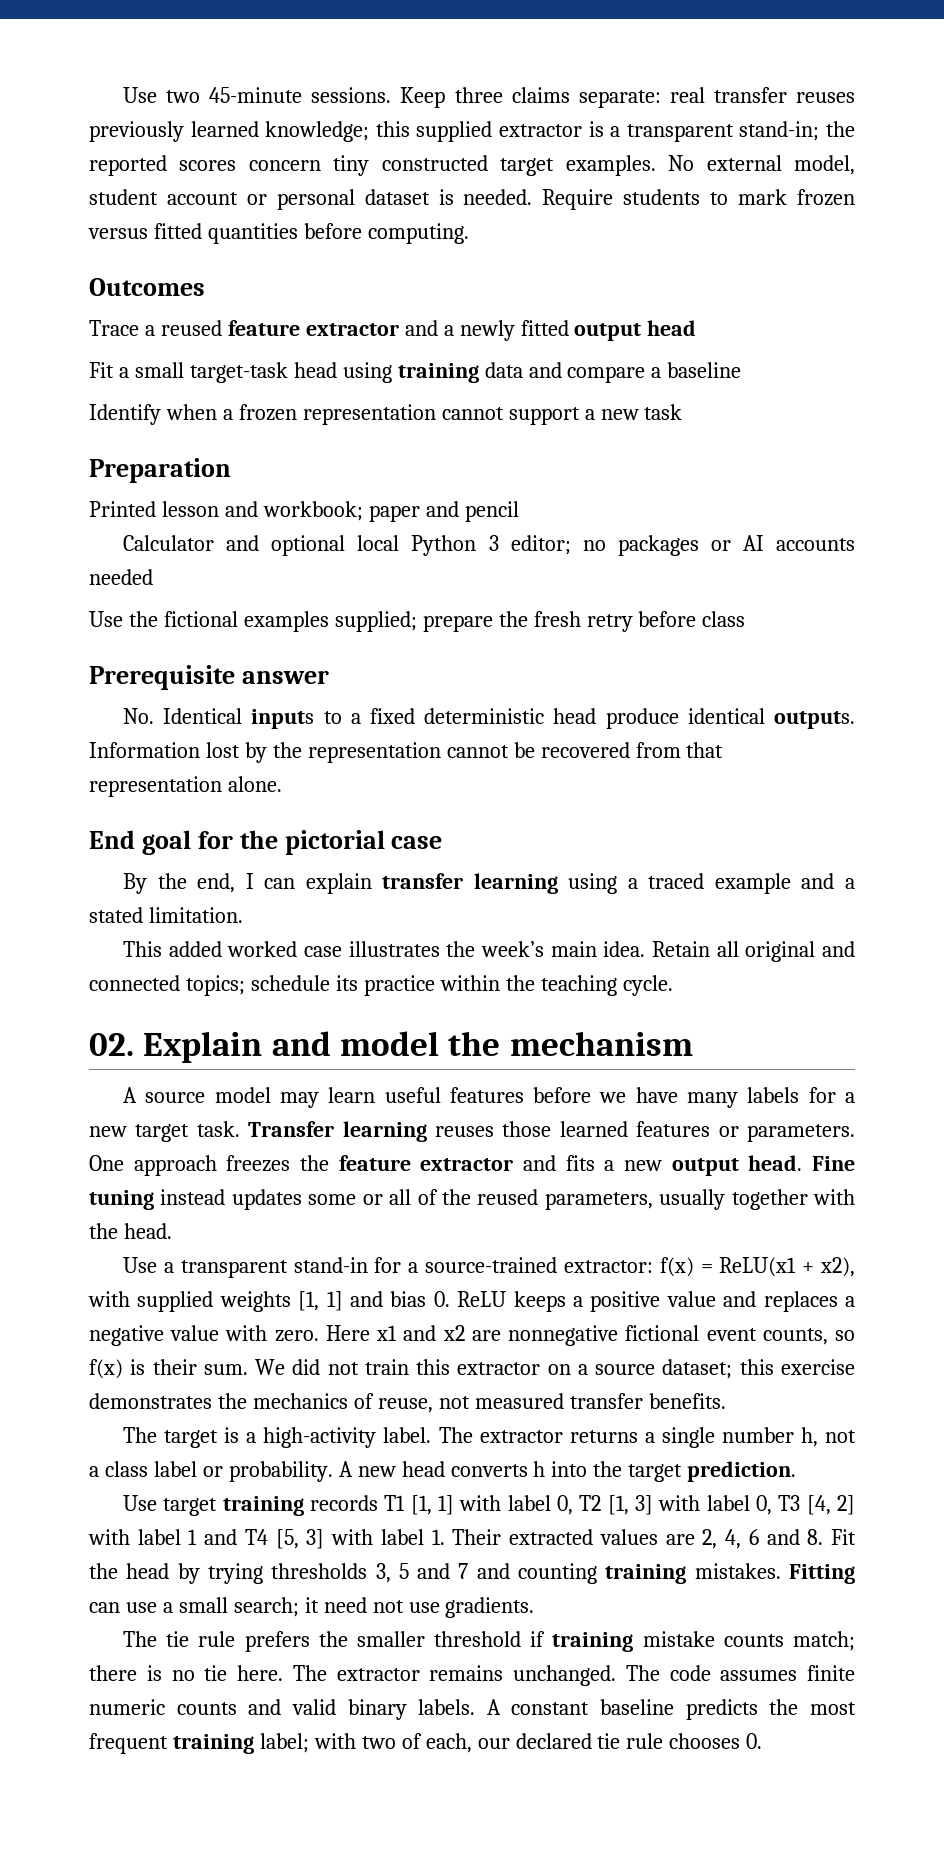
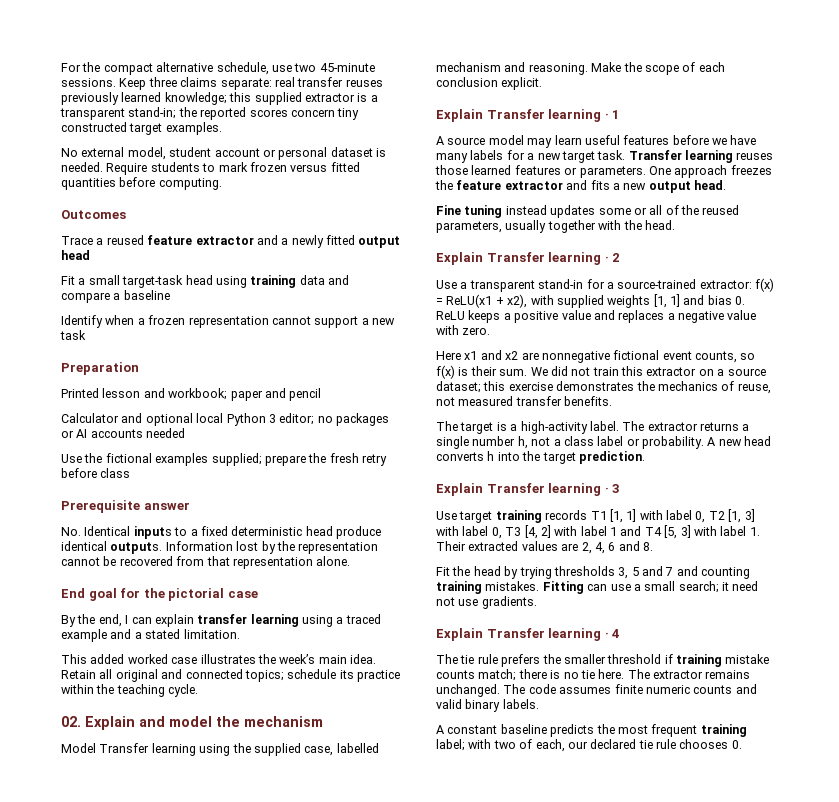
- Use two 45-minute sessions.
+ For the compact alternative schedule, use two 45-minute sessions.
- Keep three claims separate: real transfer reuses previously learned knowledge; this supplied extractor is a transparent stand-in; the reported scores concern tiny constructed target examples. No external model, student account or personal dataset is needed.
+ Keep three claims separate: real transfer reuses previously learned knowledge; this supplied extractor is a transparent stand-in; the reported scores concern tiny constructed target examples.
+ No external model, student account or personal dataset is needed.
+ Model Transfer learning using the supplied case, labelled mechanism and reasoning. Make the scope of each conclusion explicit.
+ Explain Transfer learning · 1
- One approach freezes the feature extractor and fits a new output head. Fine tuning instead updates some or all of the reused parameters, usually together with the head.
+ One approach freezes the feature extractor and fits a new output head.
+ Fine tuning instead updates some or all of the reused parameters, usually together with the head.
+ Explain Transfer learning · 2
- Use a transparent stand-in for a source-trained extractor: f(x) = ReLU(x1 + x2), with supplied weights [1, 1] and bias 0. ReLU keeps a positive value and replaces a negative value with zero. Here x1 and x2 are nonnegative fictional event counts, so f(x) is their sum.
+ Use a transparent stand-in for a source-trained extractor: f(x) = ReLU(x1 + x2), with supplied weights [1, 1] and bias 0. ReLU keeps a positive value and replaces a negative value with zero.
+ Here x1 and x2 are nonnegative fictional event counts, so f(x) is their sum.
+ Explain Transfer learning · 3
- Use target training records T1 [1, 1] with label 0, T2 [1, 3] with label 0, T3 [4, 2] with label 1 and T4 [5, 3] with label 1. Their extracted values are 2, 4, 6 and 8. Fit the head by trying thresholds 3, 5 and 7 and counting training mistakes.
+ Use target training records T1 [1, 1] with label 0, T2 [1, 3] with label 0, T3 [4, 2] with label 1 and T4 [5, 3] with label 1. Their extracted values are 2, 4, 6 and 8.
+ Fit the head by trying thresholds 3, 5 and 7 and counting training mistakes.
+ Explain Transfer learning · 4
- The code assumes finite numeric counts and valid binary labels. A constant baseline predicts the most frequent training label; with two of each, our declared tie rule chooses 0.
+ The code assumes finite numeric counts and valid binary labels.
+ A constant baseline predicts the most frequent training label; with two of each, our declared tie rule chooses 0.

